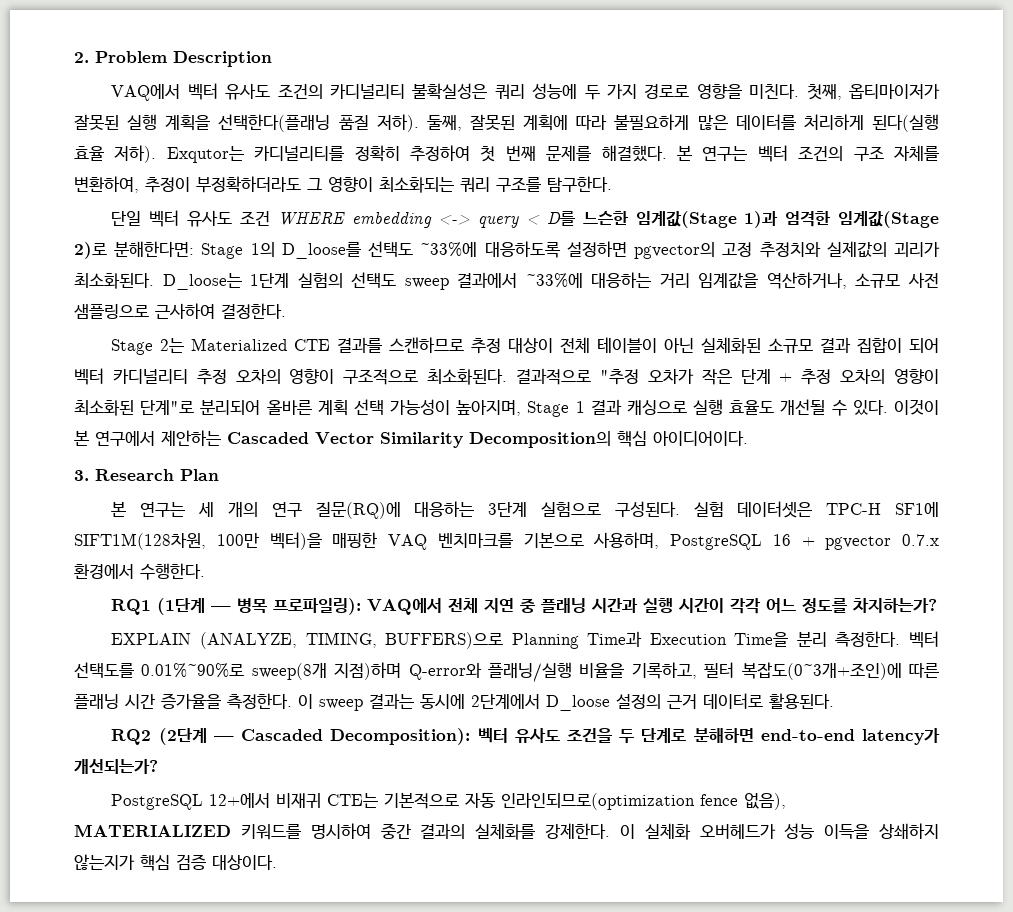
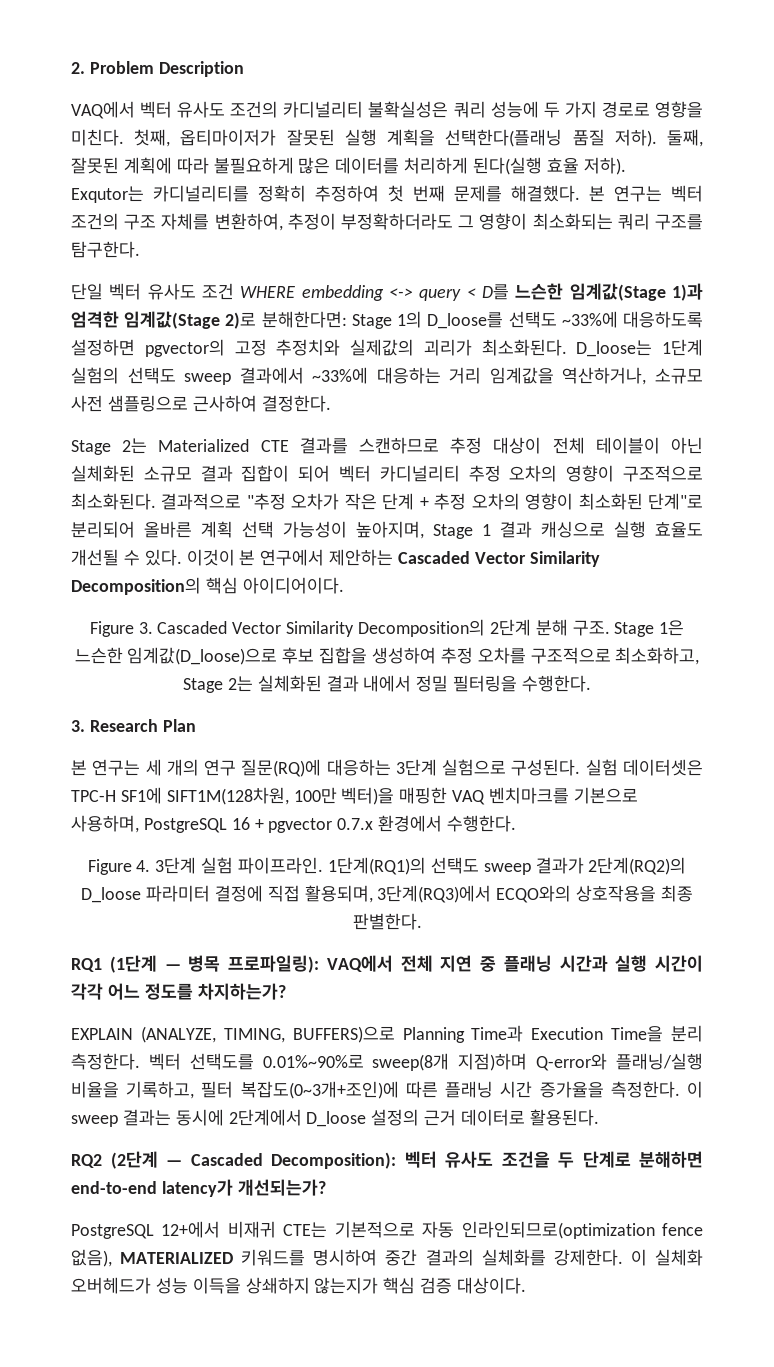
+ Figure 3. Cascaded Vector Similarity Decomposition의 2단계 분해 구조. Stage 1은 느슨한 임계값(D_loose)으로 후보 집합을 생성하여 추정 오차를 구조적으로 최소화하고, Stage 2는 실체화된 결과 내에서 정밀 필터링을 수행한다.
+ Figure 4. 3단계 실험 파이프라인. 1단계(RQ1)의 선택도 sweep 결과가 2단계(RQ2)의 D_loose 파라미터 결정에 직접 활용되며, 3단계(RQ3)에서 ECQO와의 상호작용을 최종 판별한다.

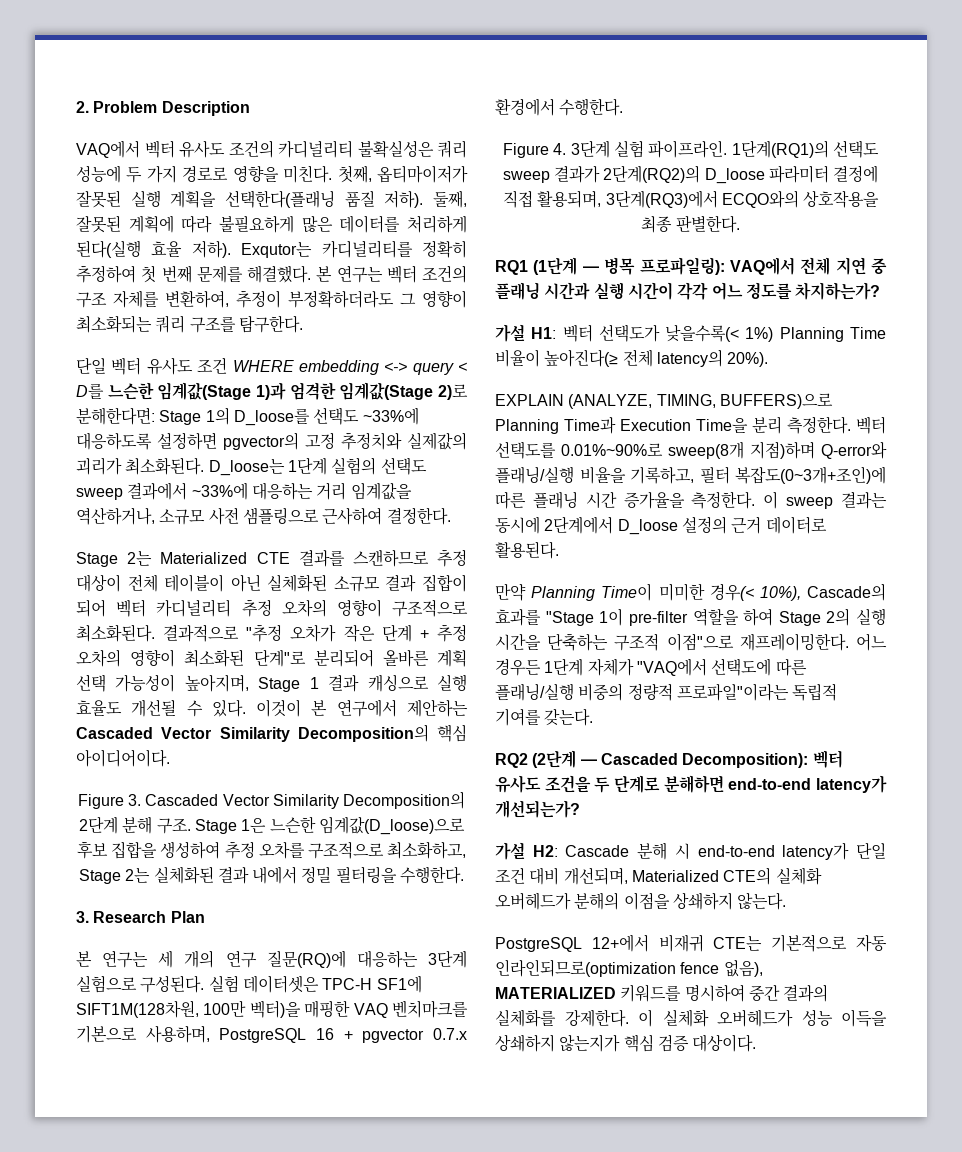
+ 가설 H1: 벡터 선택도가 낮을수록(< 1%) Planning Time 비율이 높아진다(≥ 전체 latency의 20%).
+ 만약 Planning Time이 미미한 경우(< 10%), Cascade의 효과를 "Stage 1이 pre-filter 역할을 하여 Stage 2의 실행 시간을 단축하는 구조적 이점"으로 재프레이밍한다. 어느 경우든 1단계 자체가 "VAQ에서 선택도에 따른 플래닝/실행 비중의 정량적 프로파일"이라는 독립적 기여를 갖는다.
+ 가설 H2: Cascade 분해 시 end-to-end latency가 단일 조건 대비 개선되며, Materialized CTE의 실체화 오버헤드가 분해의 이점을 상쇄하지 않는다.

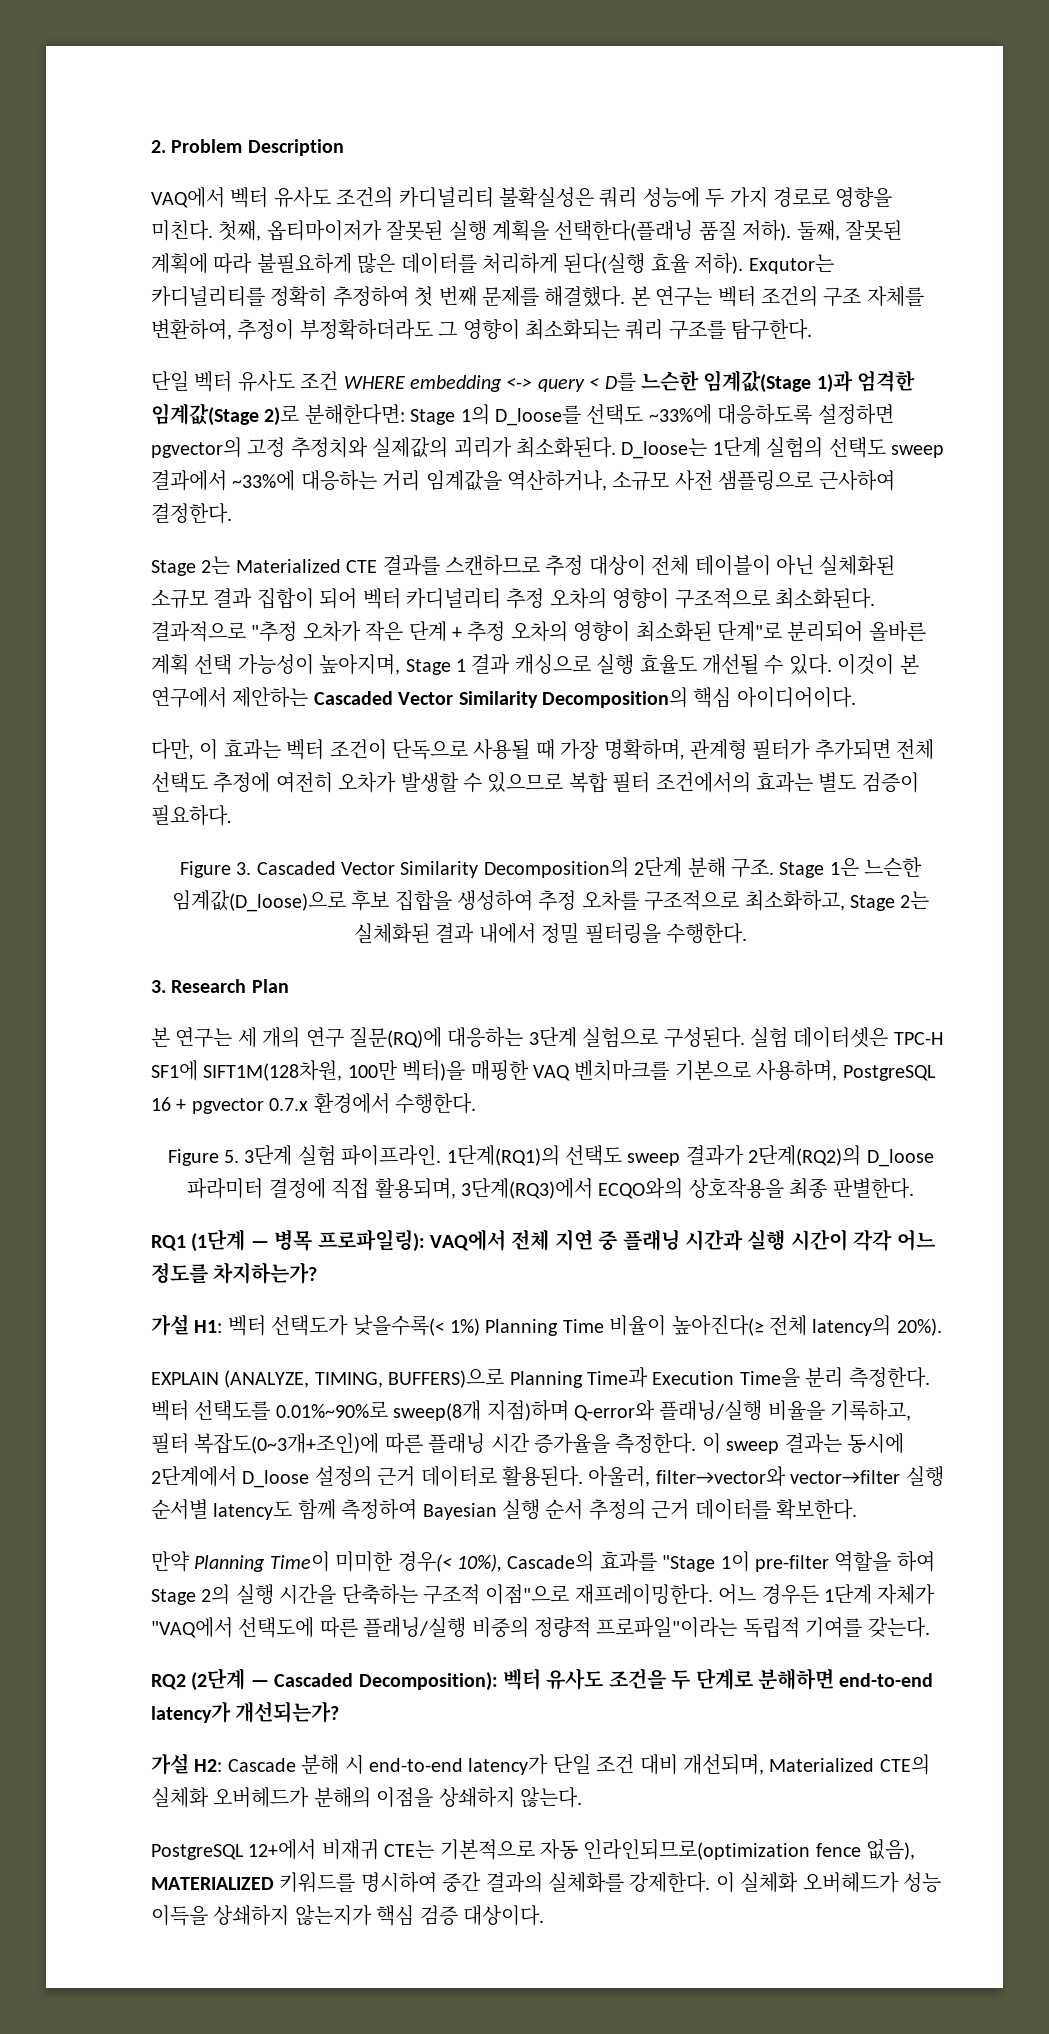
+ 다만, 이 효과는 벡터 조건이 단독으로 사용될 때 가장 명확하며, 관계형 필터가 추가되면 전체 선택도 추정에 여전히 오차가 발생할 수 있으므로 복합 필터 조건에서의 효과는 별도 검증이 필요하다.
- Figure 4. 3단계 실험 파이프라인.
+ Figure 5. 3단계 실험 파이프라인.
+ 아울러, filter→vector와 vector→filter 실행 순서별 latency도 함께 측정하여 Bayesian 실행 순서 추정의 근거 데이터를 확보한다.

